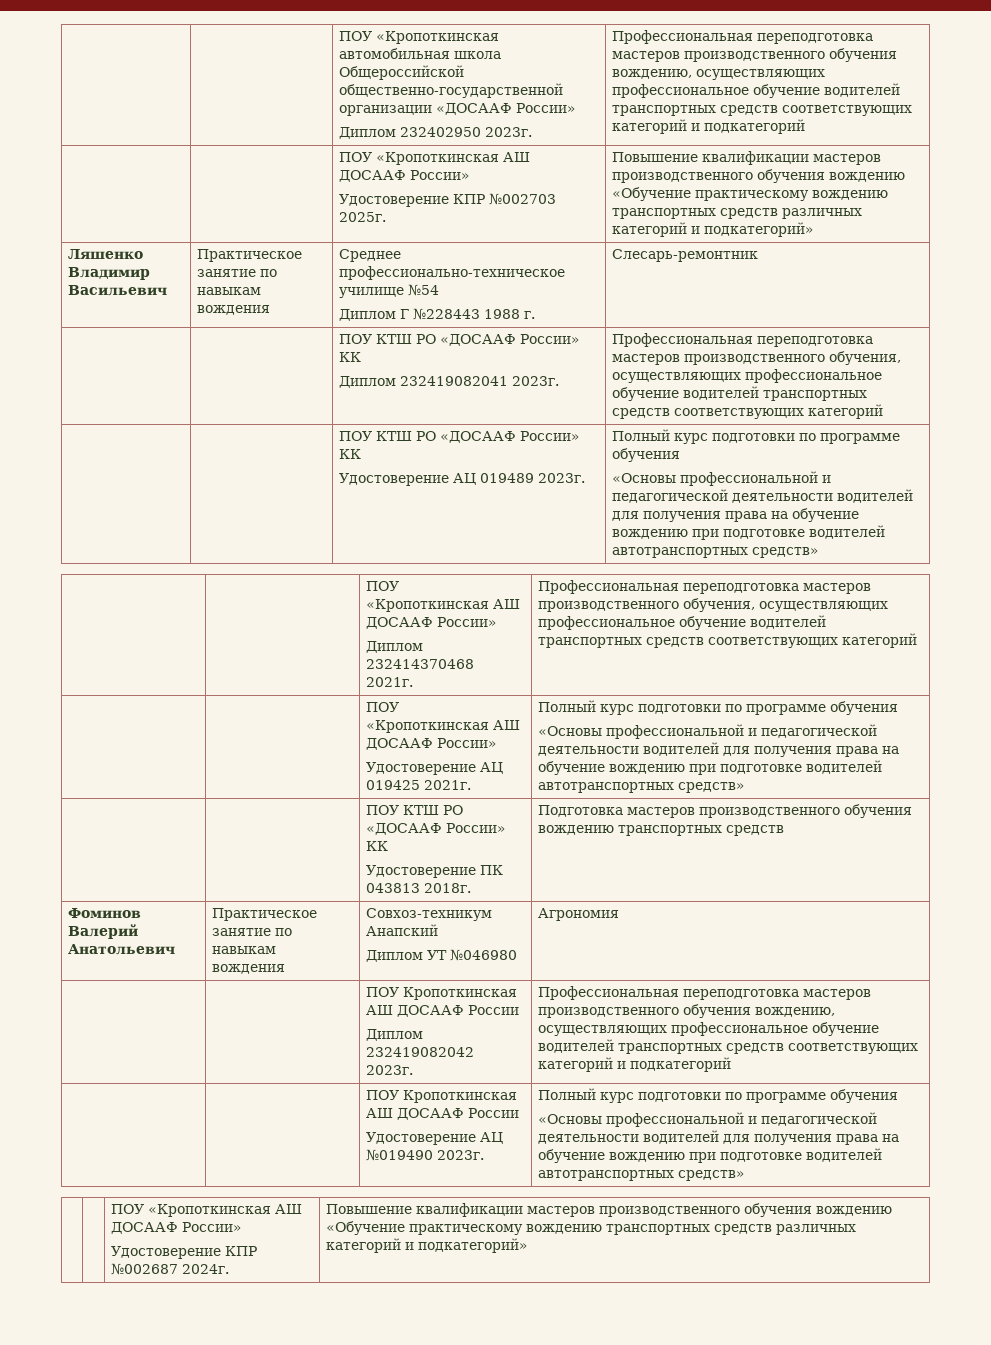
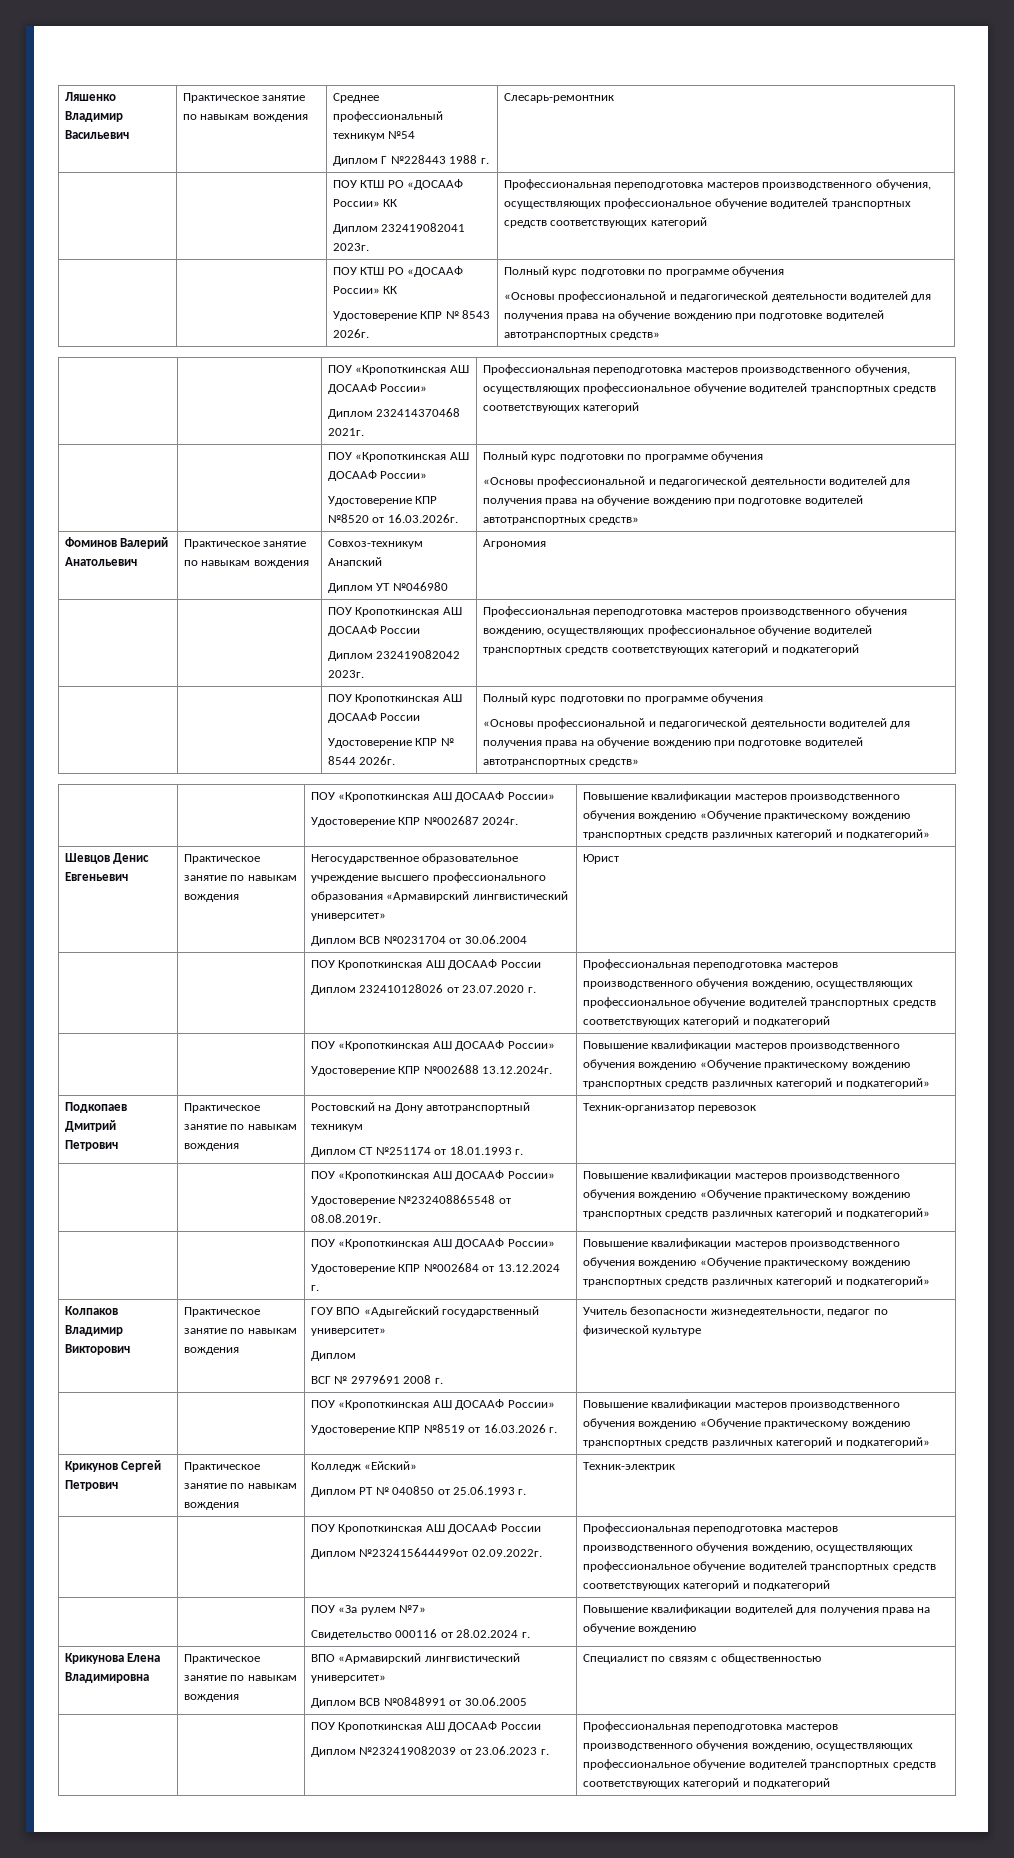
- | | ПОУ «Кропоткинская автомобильная школа Общероссийской общественно-государственной организации «ДОСААФ России»
- Диплом 232402950 2023г. | Профессиональная переподготовка мастеров производственного обучения вождению, осуществляющих профессиональное обучение водителей транспортных средств соответствующих категорий и подкатегорий
- | | ПОУ «Кропоткинская АШ ДОСААФ России»
- Удостоверение КПР №002703 2025г. | Повышение квалификации мастеров производственного обучения вождению «Обучение практическому вождению транспортных средств различных категорий и подкатегорий»
- Ляшенко Владимир Васильевич | Практическое занятие по навыкам вождения | Среднее профессионально-техническое училище №54
+ Ляшенко Владимир Васильевич | Практическое занятие по навыкам вождения | Среднее профессиональный техникум №54
  Диплом Г №228443 1988 г. | Слесарь-ремонтник
  | | ПОУ КТШ РО «ДОСААФ России» КК
  Диплом 232419082041 2023г. | Профессиональная переподготовка мастеров производственного обучения, осуществляющих профессиональное обучение водителей транспортных средств соответствующих категорий
  | | ПОУ КТШ РО «ДОСААФ России» КК
- Удостоверение АЦ 019489 2023г. | Полный курс подготовки по программе обучения
+ Удостоверение КПР № 8543 2026г. | Полный курс подготовки по программе обучения
  «Основы профессиональной и педагогической деятельности водителей для получения права на обучение вождению при подготовке водителей автотранспортных средств»
  | | ПОУ «Кропоткинская АШ ДОСААФ России»
  Диплом 232414370468 2021г. | Профессиональная переподготовка мастеров производственного обучения, осуществляющих профессиональное обучение водителей транспортных средств соответствующих категорий
  | | ПОУ «Кропоткинская АШ ДОСААФ России»
- Удостоверение АЦ 019425 2021г. | Полный курс подготовки по программе обучения
+ Удостоверение КПР №8520 от 16.03.2026г. | Полный курс подготовки по программе обучения
  «Основы профессиональной и педагогической деятельности водителей для получения права на обучение вождению при подготовке водителей автотранспортных средств»
- | | ПОУ КТШ РО «ДОСААФ России» КК
- Удостоверение ПК 043813 2018г. | Подготовка мастеров производственного обучения вождению транспортных средств
  Фоминов Валерий Анатольевич | Практическое занятие по навыкам вождения | Совхоз-техникум Анапский
  Диплом УТ №046980 | Агрономия
  | | ПОУ Кропоткинская АШ ДОСААФ России
  Диплом 232419082042 2023г. | Профессиональная переподготовка мастеров производственного обучения вождению, осуществляющих профессиональное обучение водителей транспортных средств соответствующих категорий и подкатегорий
  | | ПОУ Кропоткинская АШ ДОСААФ России
- Удостоверение АЦ №019490 2023г. | Полный курс подготовки по программе обучения
+ Удостоверение КПР № 8544 2026г. | Полный курс подготовки по программе обучения
+ Шевцов Денис Евгеньевич | Практическое занятие по навыкам вождения | Негосударственное образовательное учреждение высшего профессионального образования «Армавирский лингвистический университет»
+ Диплом ВСВ №0231704 от 30.06.2004 | Юрист
+ | | ПОУ Кропоткинская АШ ДОСААФ России
+ Диплом 232410128026 от 23.07.2020 г. | Профессиональная переподготовка мастеров производственного обучения вождению, осуществляющих профессиональное обучение водителей транспортных средств соответствующих категорий и подкатегорий
+ | | ПОУ «Кропоткинская АШ ДОСААФ России»
+ Удостоверение КПР №002688 13.12.2024г. | Повышение квалификации мастеров производственного обучения вождению «Обучение практическому вождению транспортных средств различных категорий и подкатегорий»
+ Подкопаев Дмитрий Петрович | Практическое занятие по навыкам вождения | Ростовский на Дону автотранспортный техникум
+ Диплом СТ №251174 от 18.01.1993 г. | Техник-организатор перевозок
+ | | ПОУ «Кропоткинская АШ ДОСААФ России»
+ Удостоверение №232408865548 от 08.08.2019г. | Повышение квалификации мастеров производственного обучения вождению «Обучение практическому вождению транспортных средств различных категорий и подкатегорий»
+ | | ПОУ «Кропоткинская АШ ДОСААФ России»
+ Удостоверение КПР №002684 от 13.12.2024 г. | Повышение квалификации мастеров производственного обучения вождению «Обучение практическому вождению транспортных средств различных категорий и подкатегорий»
+ Колпаков Владимир Викторович | Практическое занятие по навыкам вождения | ГОУ ВПО «Адыгейский государственный университет»
+ Диплом
+ ВСГ № 2979691 2008 г. | Учитель безопасности жизнедеятельности, педагог по физической культуре
+ | | ПОУ «Кропоткинская АШ ДОСААФ России»
+ Удостоверение КПР №8519 от 16.03.2026 г. | Повышение квалификации мастеров производственного обучения вождению «Обучение практическому вождению транспортных средств различных категорий и подкатегорий»
+ Крикунов Сергей Петрович | Практическое занятие по навыкам вождения | Колледж «Ейский»
+ Диплом РТ № 040850 от 25.06.1993 г. | Техник-электрик
+ | | ПОУ Кропоткинская АШ ДОСААФ России
+ Диплом №232415644499от 02.09.2022г. | Профессиональная переподготовка мастеров производственного обучения вождению, осуществляющих профессиональное обучение водителей транспортных средств соответствующих категорий и подкатегорий
+ | | ПОУ «За рулем №7»
+ Свидетельство 000116 от 28.02.2024 г. | Повышение квалификации водителей для получения права на обучение вождению
+ Крикунова Елена Владимировна | Практическое занятие по навыкам вождения | ВПО «Армавирский лингвистический университет»
+ Диплом ВСВ №0848991 от 30.06.2005 | Специалист по связям с общественностью
+ | | ПОУ Кропоткинская АШ ДОСААФ России
+ Диплом №232419082039 от 23.06.2023 г. | Профессиональная переподготовка мастеров производственного обучения вождению, осуществляющих профессиональное обучение водителей транспортных средств соответствующих категорий и подкатегорий

